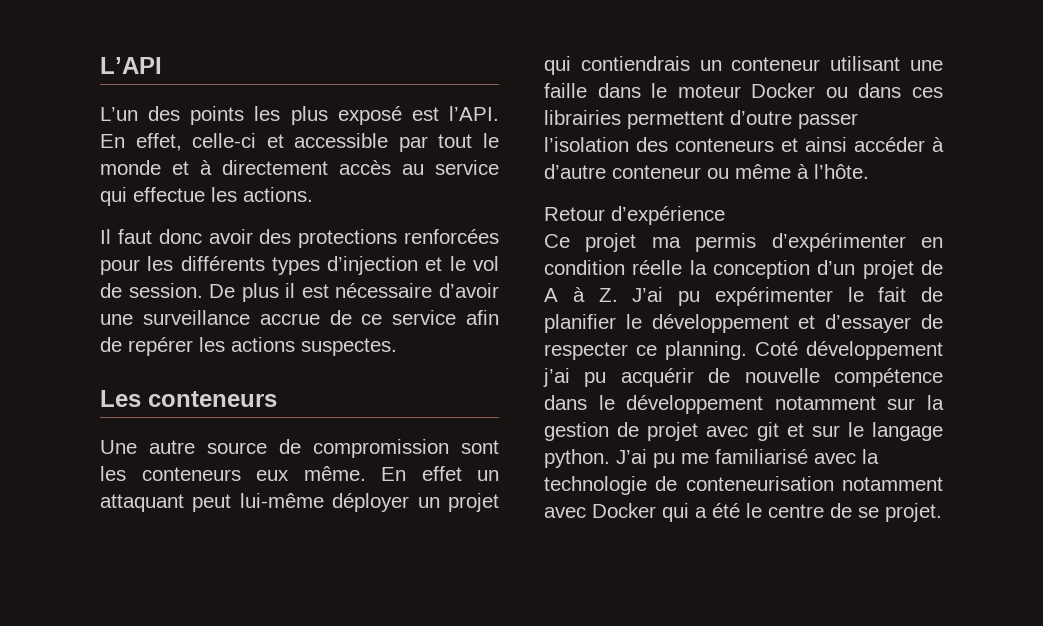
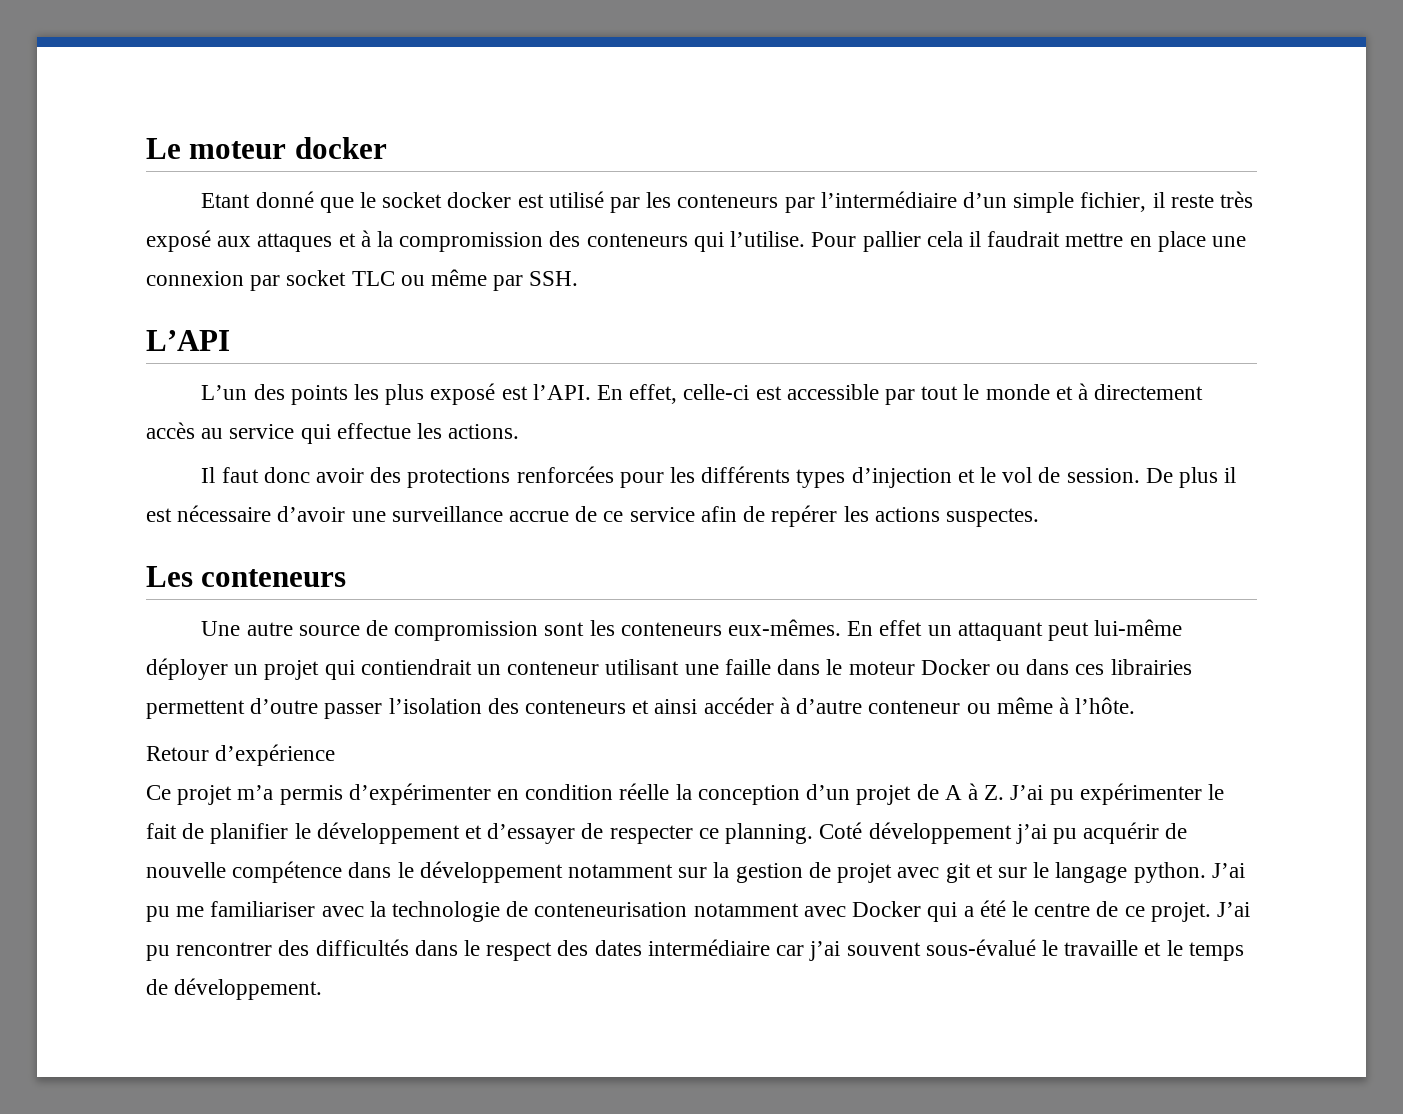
+ Le moteur docker
+ Etant donné que le socket docker est utilisé par les conteneurs par l’intermédiaire d’un simple fichier, il reste très exposé aux attaques et à la compromission des conteneurs qui l’utilise. Pour pallier cela il faudrait mettre en place une connexion par socket TLC ou même par SSH.
- En effet, celle-ci et accessible par tout le monde et à directement accès au service qui effectue les actions.
+ En effet, celle-ci est accessible par tout le monde et à directement accès au service qui effectue les actions.
- Une autre source de compromission sont les conteneurs eux même.
+ Une autre source de compromission sont les conteneurs eux-mêmes.
- En effet un attaquant peut lui-même déployer un projet qui contiendrais un conteneur utilisant une faille dans le moteur Docker ou dans ces librairies permettent d’outre passer l’isolation des conteneurs et ainsi accéder à d’autre conteneur ou même à l’hôte.
+ En effet un attaquant peut lui-même déployer un projet qui contiendrait un conteneur utilisant une faille dans le moteur Docker ou dans ces librairies permettent d’outre passer l’isolation des conteneurs et ainsi accéder à d’autre conteneur ou même à l’hôte.
- Ce projet ma permis d’expérimenter en condition réelle la conception d’un projet de A à Z. J’ai pu expérimenter le fait de planifier le développement et d’essayer de respecter ce planning.
+ Ce projet m’a permis d’expérimenter en condition réelle la conception d’un projet de A à Z. J’ai pu expérimenter le fait de planifier le développement et d’essayer de respecter ce planning.
- J’ai pu me familiarisé avec la technologie de conteneurisation notamment avec Docker qui a été le centre de se projet.
+ J’ai pu me familiariser avec la technologie de conteneurisation notamment avec Docker qui a été le centre de ce projet. J’ai pu rencontrer des difficultés dans le respect des dates intermédiaire car j’ai souvent sous-évalué le travaille et le temps de développement.

